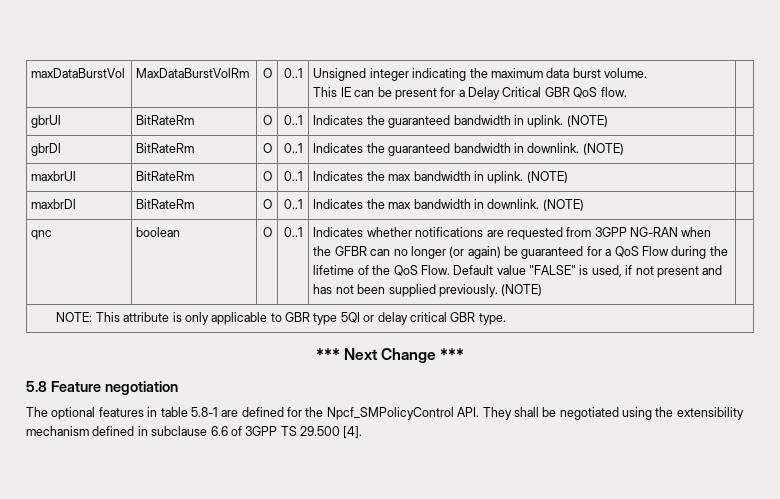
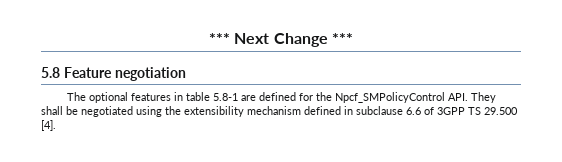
- maxDataBurstVol | MaxDataBurstVolRm | O | 0..1 | Unsigned integer indicating the maximum data burst volume.
- This IE can be present for a Delay Critical GBR QoS flow. |
- gbrUl | BitRateRm | O | 0..1 | Indicates the guaranteed bandwidth in uplink. (NOTE) |
- gbrDl | BitRateRm | O | 0..1 | Indicates the guaranteed bandwidth in downlink. (NOTE) |
- maxbrUl | BitRateRm | O | 0..1 | Indicates the max bandwidth in uplink. (NOTE) |
- maxbrDl | BitRateRm | O | 0..1 | Indicates the max bandwidth in downlink. (NOTE) |
- qnc | boolean | O | 0..1 | Indicates whether notifications are requested from 3GPP NG-RAN when the GFBR can no longer (or again) be guaranteed for a QoS Flow during the lifetime of the QoS Flow. Default value "FALSE" is used, if not present and has not been supplied previously. (NOTE) |
- NOTE: This attribute is only applicable to GBR type 5QI or delay critical GBR type.

